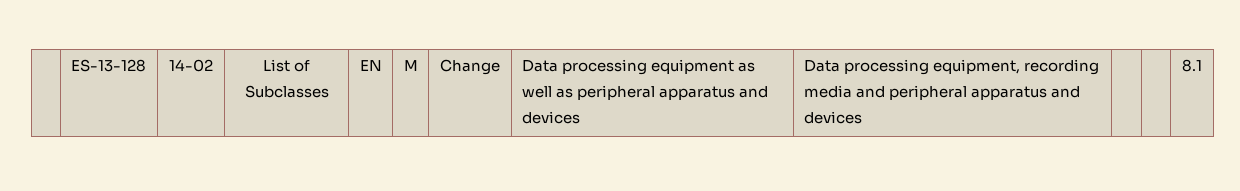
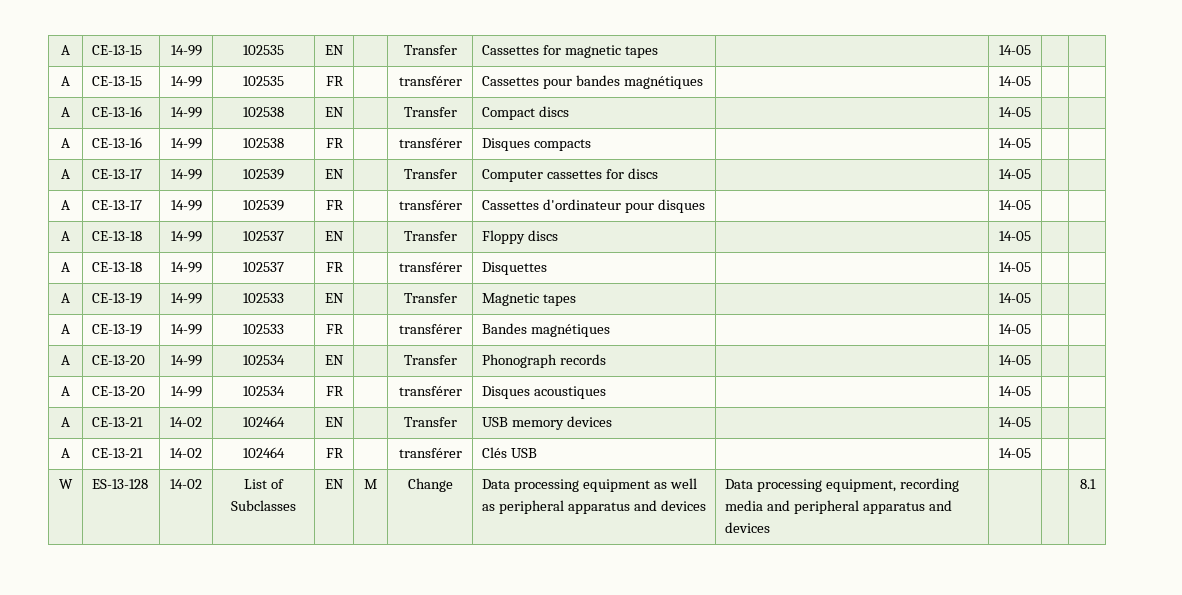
- | ES-13-128 | 14-02 | List of Subclasses | EN | M | Change | Data processing equipment as well as peripheral apparatus and devices | Data processing equipment, recording media and peripheral apparatus and devices | | | 8.1
+ A | CE-13-15 | 14-99 | 102535 | EN | | Transfer | Cassettes for magnetic tapes | | 14-05 | |
+ A | CE-13-15 | 14-99 | 102535 | FR | | transférer | Cassettes pour bandes magnétiques | | 14-05 | |
+ A | CE-13-16 | 14-99 | 102538 | EN | | Transfer | Compact discs | | 14-05 | |
+ A | CE-13-16 | 14-99 | 102538 | FR | | transférer | Disques compacts | | 14-05 | |
+ A | CE-13-17 | 14-99 | 102539 | EN | | Transfer | Computer cassettes for discs | | 14-05 | |
+ A | CE-13-17 | 14-99 | 102539 | FR | | transférer | Cassettes d'ordinateur pour disques | | 14-05 | |
+ A | CE-13-18 | 14-99 | 102537 | EN | | Transfer | Floppy discs | | 14-05 | |
+ A | CE-13-18 | 14-99 | 102537 | FR | | transférer | Disquettes | | 14-05 | |
+ A | CE-13-19 | 14-99 | 102533 | EN | | Transfer | Magnetic tapes | | 14-05 | |
+ A | CE-13-19 | 14-99 | 102533 | FR | | transférer | Bandes magnétiques | | 14-05 | |
+ A | CE-13-20 | 14-99 | 102534 | EN | | Transfer | Phonograph records | | 14-05 | |
+ A | CE-13-20 | 14-99 | 102534 | FR | | transférer | Disques acoustiques | | 14-05 | |
+ A | CE-13-21 | 14-02 | 102464 | EN | | Transfer | USB memory devices | | 14-05 | |
+ A | CE-13-21 | 14-02 | 102464 | FR | | transférer | Clés USB | | 14-05 | |
+ W | ES-13-128 | 14-02 | List of Subclasses | EN | M | Change | Data processing equipment as well as peripheral apparatus and devices | Data processing equipment, recording media and peripheral apparatus and devices | | | 8.1

